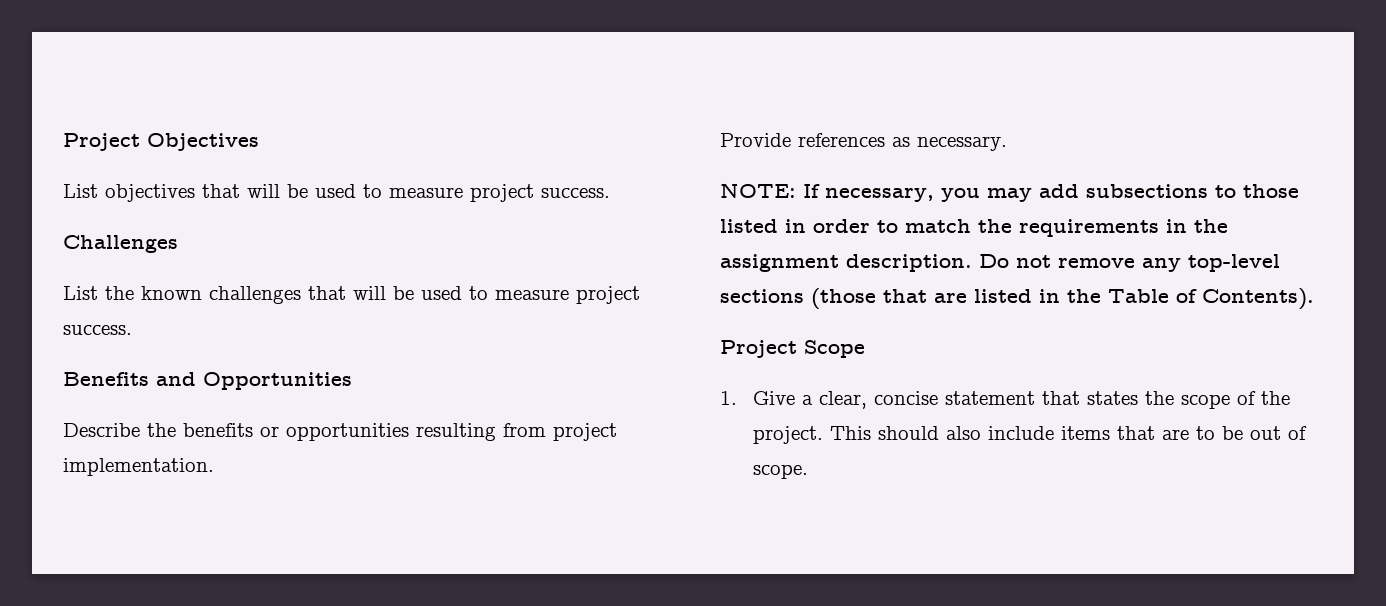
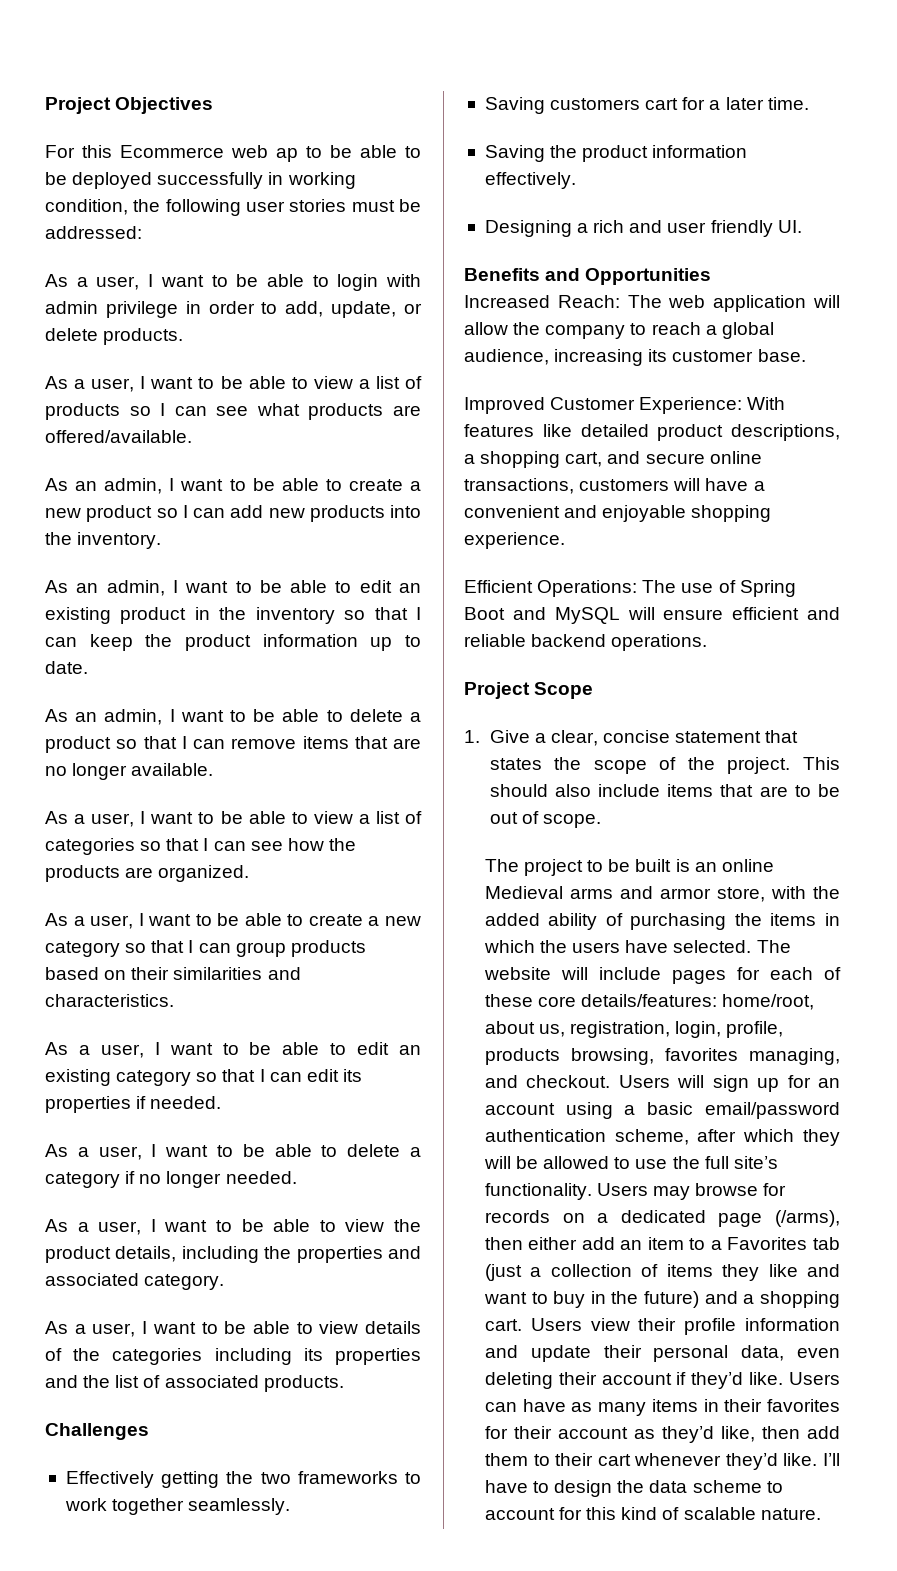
- List objectives that will be used to measure project success.
+ For this Ecommerce web ap to be able to be deployed successfully in working condition, the following user stories must be addressed:
+ As a user, I want to be able to login with admin privilege in order to add, update, or delete products.
+ As a user, I want to be able to view a list of products so I can see what products are offered/available.
+ As an admin, I want to be able to create a new product so I can add new products into the inventory.
+ As an admin, I want to be able to edit an existing product in the inventory so that I can keep the product information up to date.
+ As an admin, I want to be able to delete a product so that I can remove items that are no longer available.
+ As a user, I want to be able to view a list of categories so that I can see how the products are organized.
+ As a user, I want to be able to create a new category so that I can group products based on their similarities and characteristics.
+ As a user, I want to be able to edit an existing category so that I can edit its properties if needed.
+ As a user, I want to be able to delete a category if no longer needed.
+ As a user, I want to be able to view the product details, including the properties and associated category.
+ As a user, I want to be able to view details of the categories including its properties and the list of associated products.
  Challenges
- List the known challenges that will be used to measure project success.
+ Effectively getting the two frameworks to work together seamlessly.
+ Saving customers cart for a later time.
+ Saving the product information effectively.
+ Designing a rich and user friendly UI.
  Benefits and Opportunities
- Describe the benefits or opportunities resulting from project implementation.
- Provide references as necessary.
- NOTE: If necessary, you may add subsections to those listed in order to match the requirements in the assignment description. Do not remove any top-level sections (those that are listed in the Table of Contents).
+ Increased Reach: The web application will allow the company to reach a global audience, increasing its customer base.
+ Improved Customer Experience: With features like detailed product descriptions, a shopping cart, and secure online transactions, customers will have a convenient and enjoyable shopping experience.
+ Efficient Operations: The use of Spring Boot and MySQL will ensure efficient and reliable backend operations.
+ The project to be built is an online Medieval arms and armor store, with the added ability of purchasing the items in which the users have selected. The website will include pages for each of these core details/features: home/root, about us, registration, login, profile, products browsing, favorites managing, and checkout. Users will sign up for an account using a basic email/password authentication scheme, after which they will be allowed to use the full site’s functionality. Users may browse for records on a dedicated page (/arms), then either add an item to a Favorites tab (just a collection of items they like and want to buy in the future) and a shopping cart. Users view their profile information and update their personal data, even deleting their account if they’d like. Users can have as many items in their favorites for their account as they’d like, then add them to their cart whenever they’d like. I’ll have to design the data scheme to account for this kind of scalable nature.

